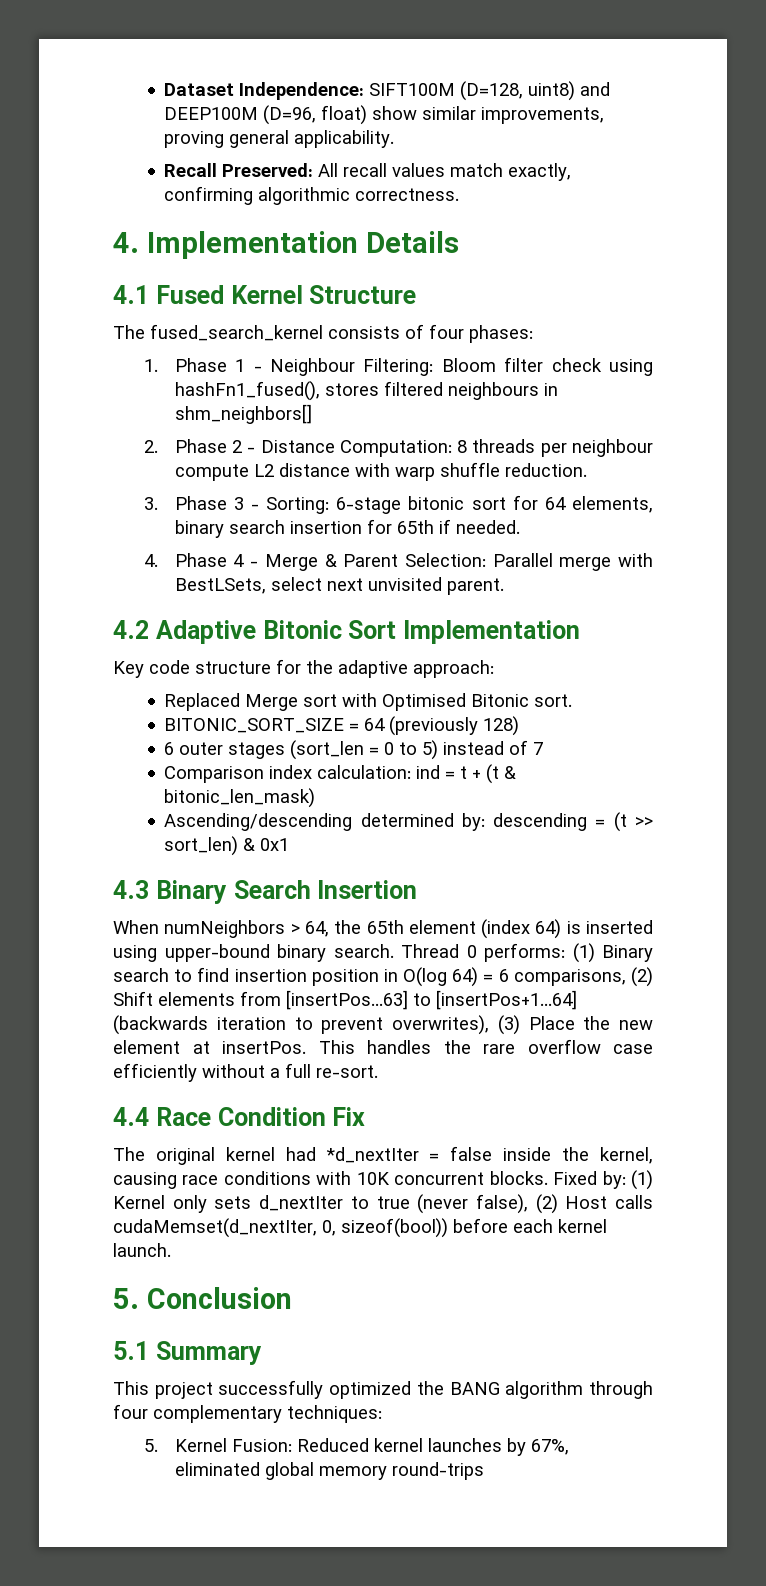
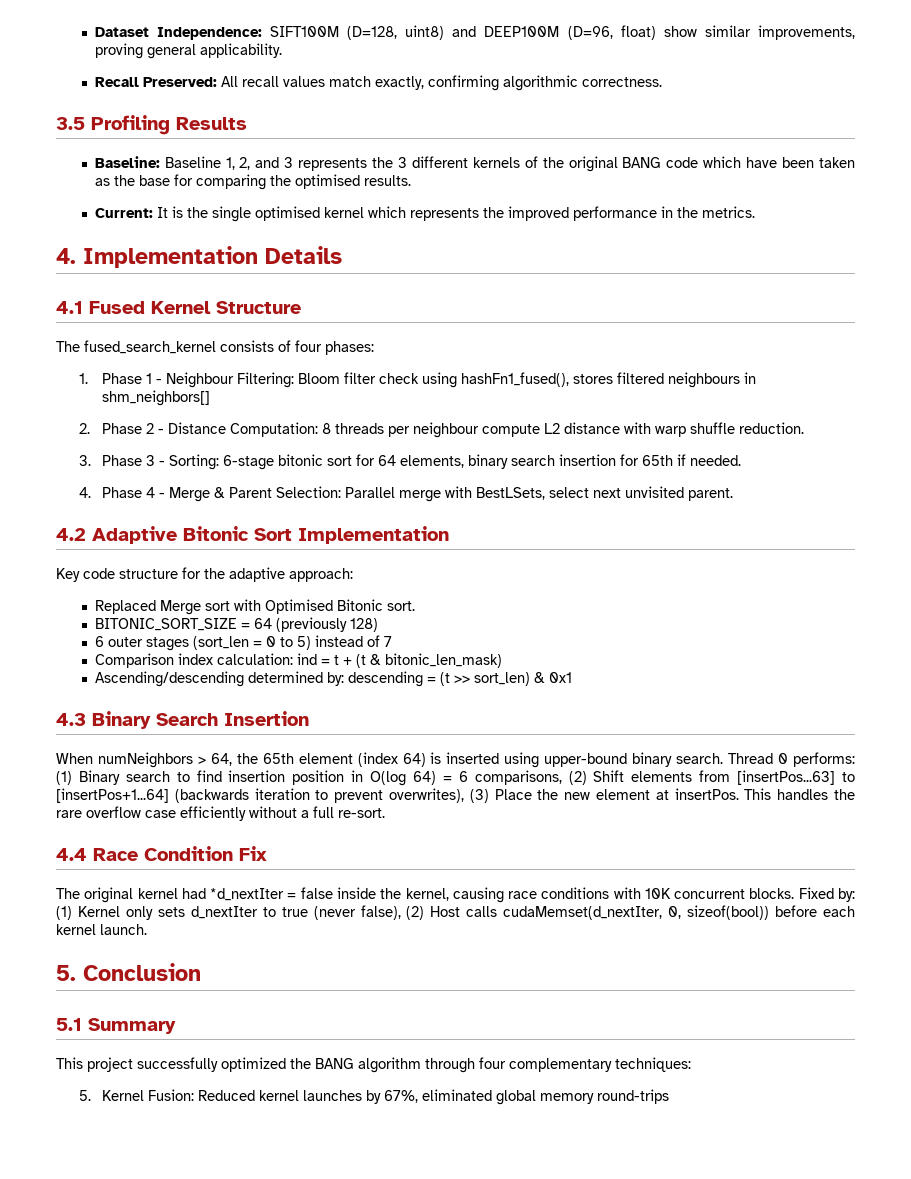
+ 3.5 Profiling Results
+ Baseline: Baseline 1, 2, and 3 represents the 3 different kernels of the original BANG code which have been taken as the base for comparing the optimised results.
+ Current: It is the single optimised kernel which represents the improved performance in the metrics.

